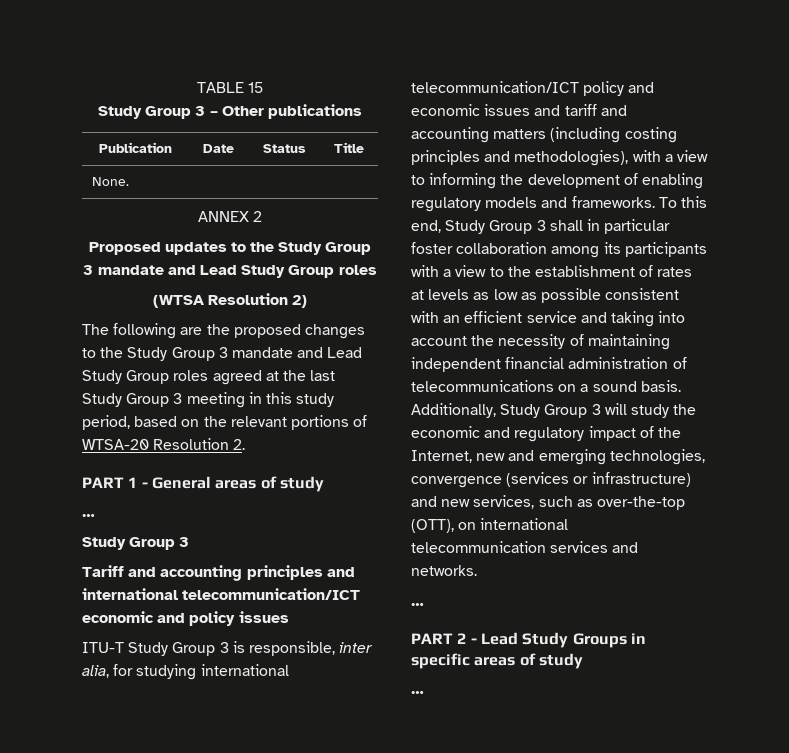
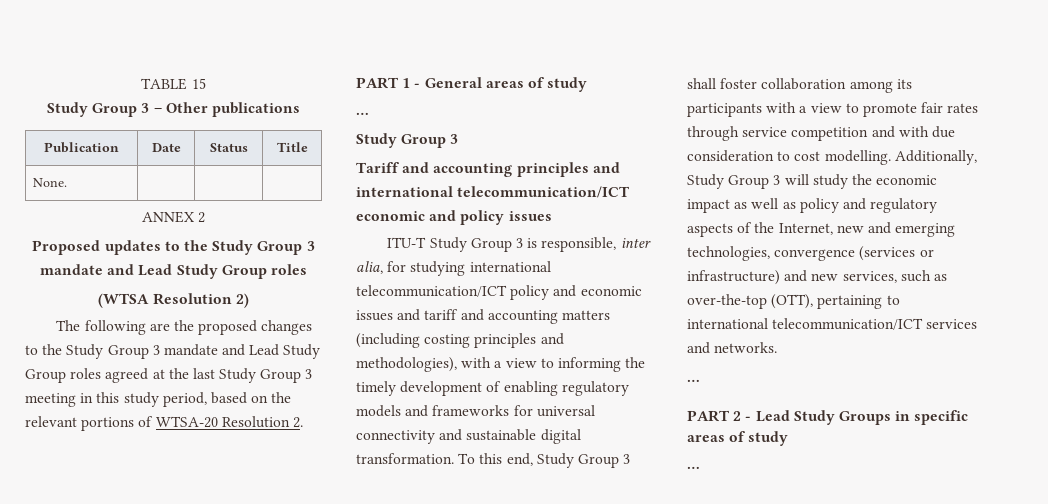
- ITU-T Study Group 3 is responsible, inter alia, for studying international telecommunication/ICT policy and economic issues and tariff and accounting matters (including costing principles and methodologies), with a view to informing the development of enabling regulatory models and frameworks.
+ ITU-T Study Group 3 is responsible, inter alia, for studying international telecommunication/ICT policy and economic issues and tariff and accounting matters (including costing principles and methodologies), with a view to informing the timely development of enabling regulatory models and frameworks for universal connectivity and sustainable digital transformation.
- To this end, Study Group 3 shall in particular foster collaboration among its participants with a view to the establishment of rates at levels as low as possible consistent with an efficient service and taking into account the necessity of maintaining independent financial administration of telecommunications on a sound basis.
+ To this end, Study Group 3 shall foster collaboration among its participants with a view to promote fair rates through service competition and with due consideration to cost modelling.
- Additionally, Study Group 3 will study the economic and regulatory impact of the Internet, new and emerging technologies, convergence (services or infrastructure) and new services, such as over-the-top (OTT), on international telecommunication services and networks.
+ Additionally, Study Group 3 will study the economic impact as well as policy and regulatory aspects of the Internet, new and emerging technologies, convergence (services or infrastructure) and new services, such as over-the-top (OTT), pertaining to international telecommunication/ICT services and networks.

